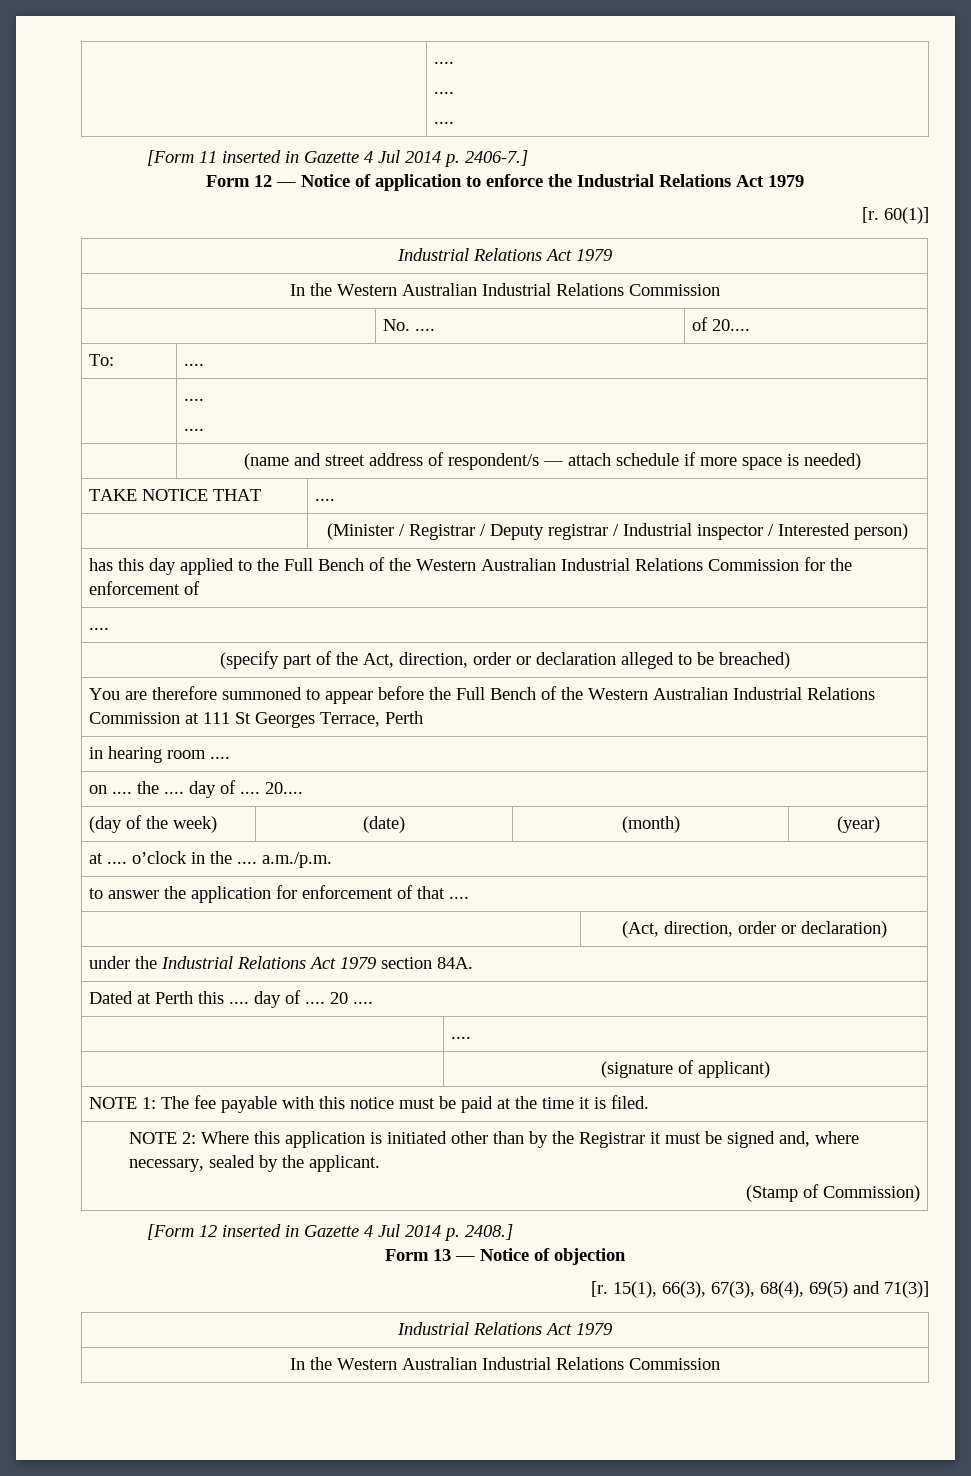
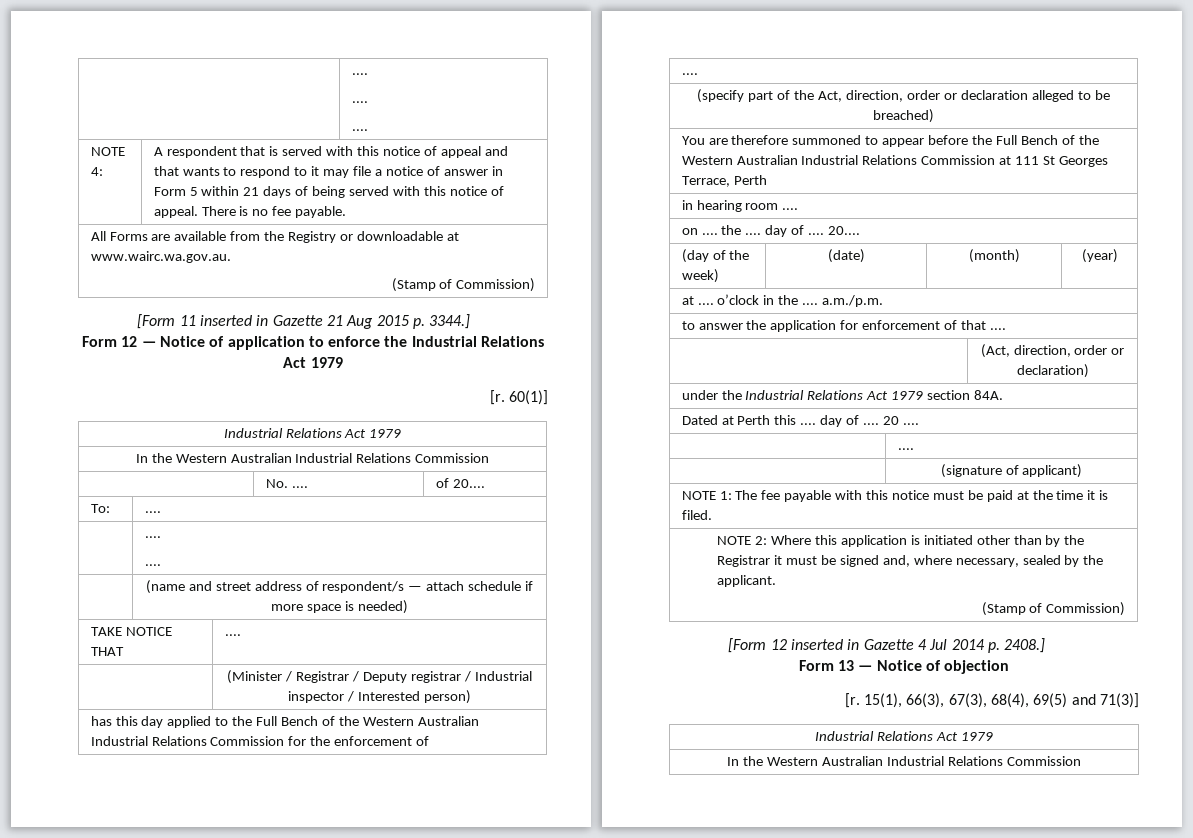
+ NOTE 4: | A respondent that is served with this notice of appeal and that wants to respond to it may file a notice of answer in Form 5 within 21 days of being served with this notice of appeal. There is no fee payable.
+ All Forms are available from the Registry or downloadable at www.wairc.wa.gov.au.
+ (Stamp of Commission)
- [Form 11 inserted in Gazette 4 Jul 2014 p. 2406-7.]
+ [Form 11 inserted in Gazette 21 Aug 2015 p. 3344.]

